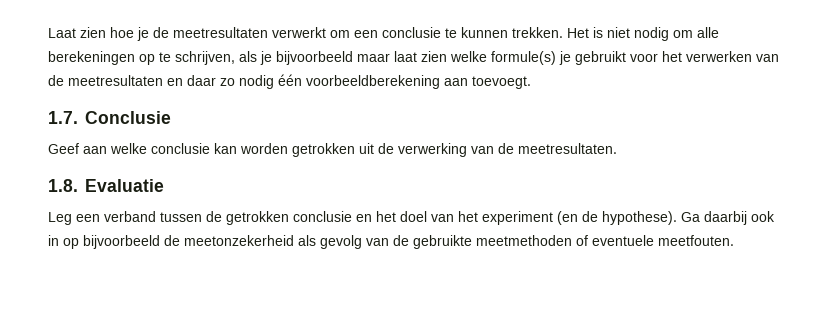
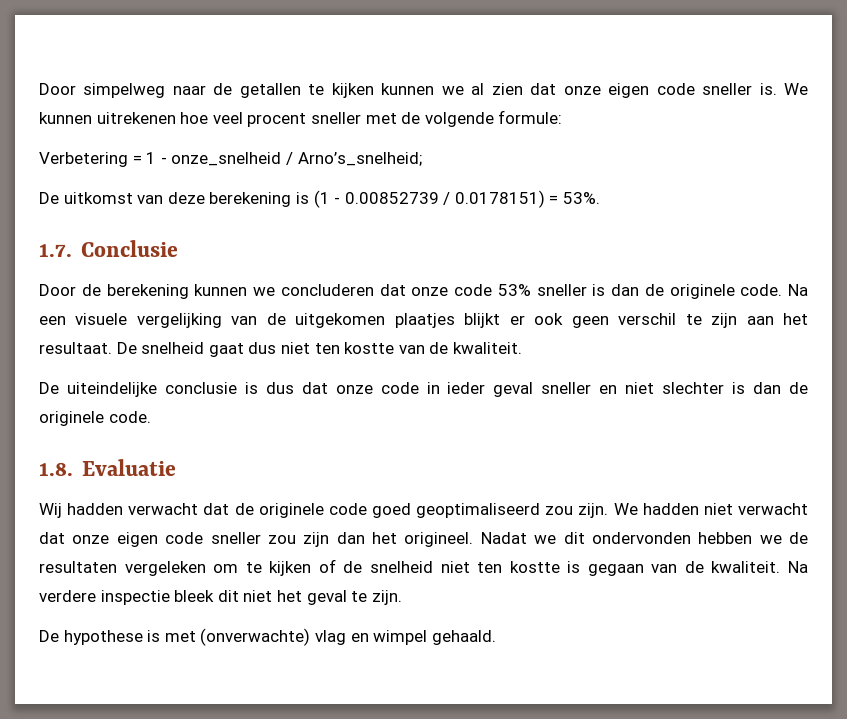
- Laat zien hoe je de meetresultaten verwerkt om een conclusie te kunnen trekken. Het is niet nodig om alle berekeningen op te schrijven, als je bijvoorbeeld maar laat zien welke formule(s) je gebruikt voor het verwerken van de meetresultaten en daar zo nodig één voorbeeldberekening aan toevoegt.
+ Door simpelweg naar de getallen te kijken kunnen we al zien dat onze eigen code sneller is. We kunnen uitrekenen hoe veel procent sneller met de volgende formule:
+ Verbetering = 1 - onze_snelheid / Arno’s_snelheid;
+ De uitkomst van deze berekening is (1 - 0.00852739 / 0.0178151) = 53%.
  1.7. Conclusie
- Geef aan welke conclusie kan worden getrokken uit de verwerking van de meetresultaten.
+ Door de berekening kunnen we concluderen dat onze code 53% sneller is dan de originele code. Na een visuele vergelijking van de uitgekomen plaatjes blijkt er ook geen verschil te zijn aan het resultaat. De snelheid gaat dus niet ten kostte van de kwaliteit.
+ De uiteindelijke conclusie is dus dat onze code in ieder geval sneller en niet slechter is dan de originele code.
  1.8. Evaluatie
- Leg een verband tussen de getrokken conclusie en het doel van het experiment (en de hypothese). Ga daarbij ook in op bijvoorbeeld de meetonzekerheid als gevolg van de gebruikte meetmethoden of eventuele meetfouten.
+ Wij hadden verwacht dat de originele code goed geoptimaliseerd zou zijn. We hadden niet verwacht dat onze eigen code sneller zou zijn dan het origineel. Nadat we dit ondervonden hebben we de resultaten vergeleken om te kijken of de snelheid niet ten kostte is gegaan van de kwaliteit. Na verdere inspectie bleek dit niet het geval te zijn.
+ De hypothese is met (onverwachte) vlag en wimpel gehaald.

